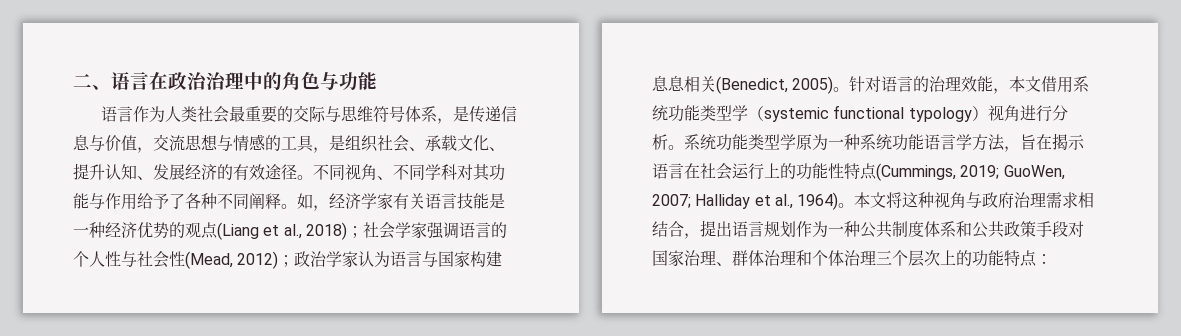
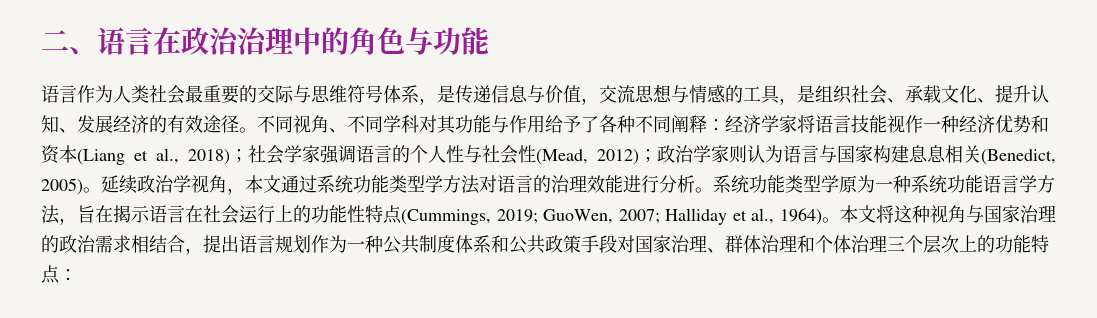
- 不同视角、不同学科对其功能与作用给予了各种不同阐释。如，经济学家有关语言技能是一种经济优势的观点(Liang et al., 2018)；社会学家强调语言的个人性与社会性(Mead, 2012)；政治学家认为语言与国家构建息息相关(Benedict, 2005)。
+ 不同视角、不同学科对其功能与作用给予了各种不同阐释：经济学家将语言技能视作一种经济优势和资本(Liang et al., 2018)；社会学家强调语言的个人性与社会性(Mead, 2012)；政治学家则认为语言与国家构建息息相关(Benedict, 2005)。
- 针对语言的治理效能，本文借用系统功能类型学（systemic functional typology）视角进行分析。
+ 延续政治学视角，本文通过系统功能类型学方法对语言的治理效能进行分析。
- 本文将这种视角与政府治理需求相结合，提出语言规划作为一种公共制度体系和公共政策手段对国家治理、群体治理和个体治理三个层次上的功能特点：
+ 本文将这种视角与国家治理的政治需求相结合，提出语言规划作为一种公共制度体系和公共政策手段对国家治理、群体治理和个体治理三个层次上的功能特点：

